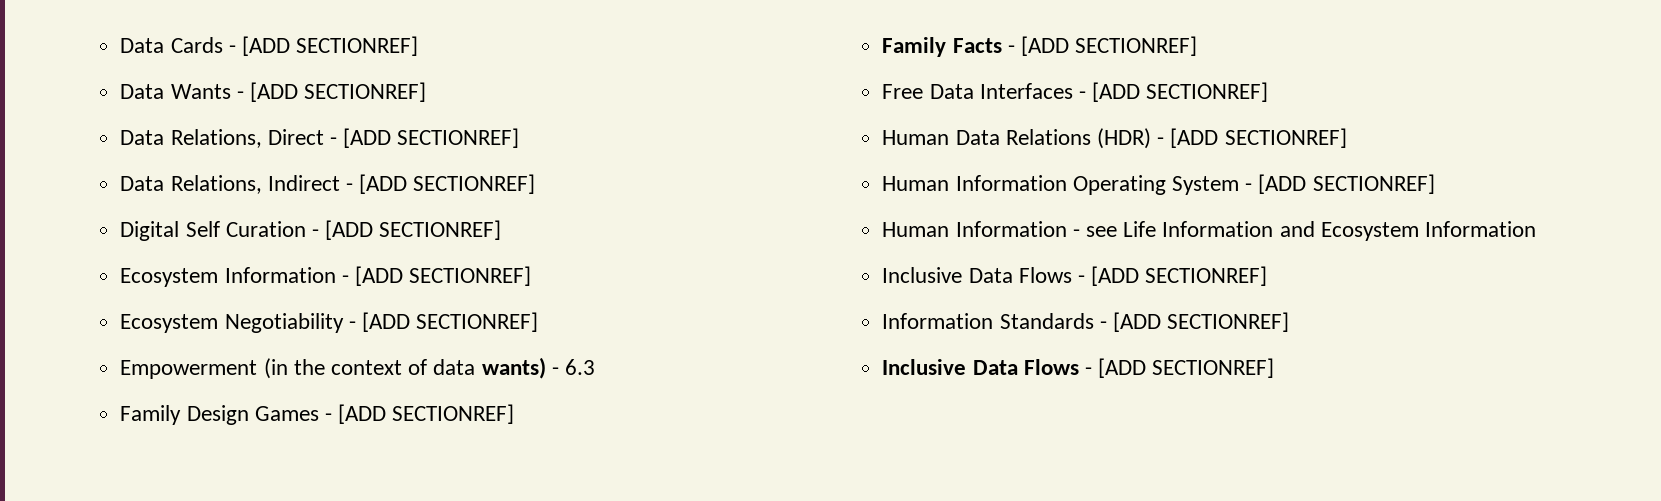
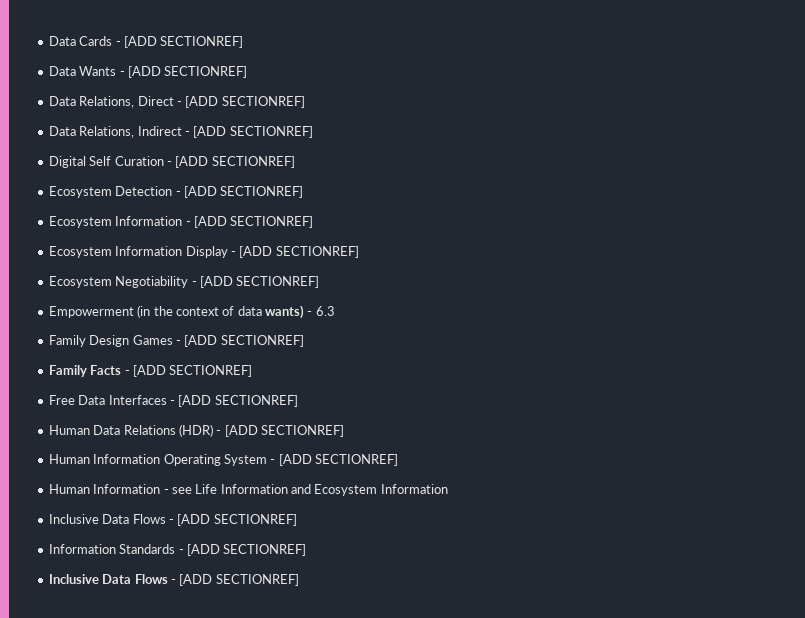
+ Ecosystem Detection - [ADD SECTIONREF]
+ Ecosystem Information Display - [ADD SECTIONREF]

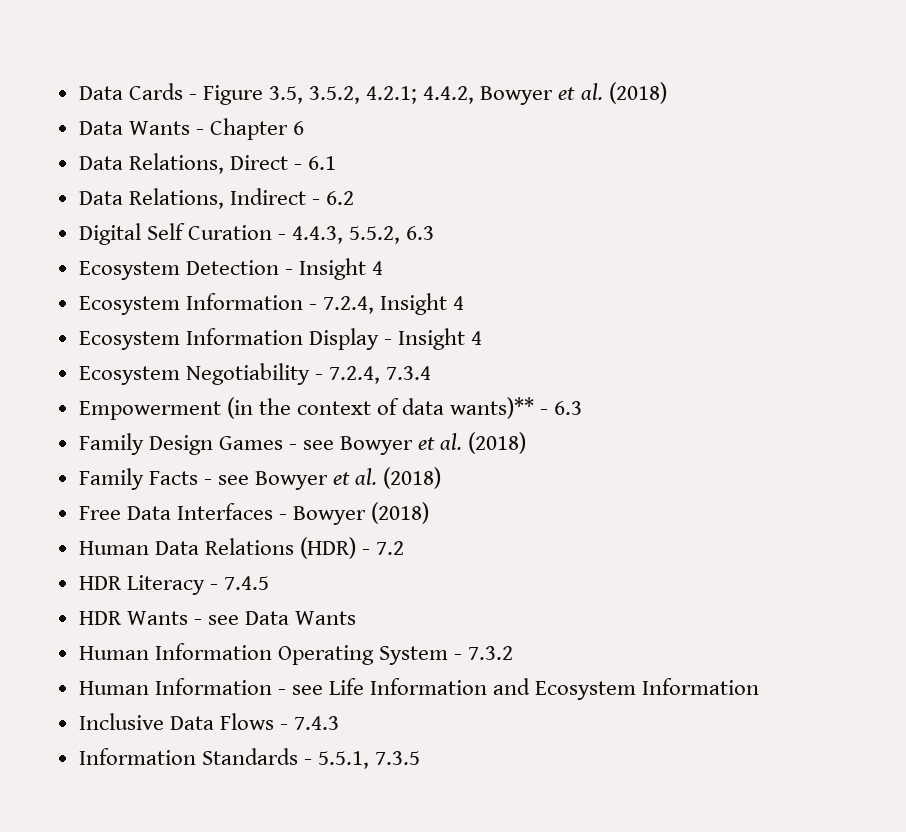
- Data Cards - [ADD SECTIONREF]
+ Data Cards - Figure 3.5, 3.5.2, 4.2.1; 4.4.2, Bowyer et al. (2018)
- Data Wants - [ADD SECTIONREF]
+ Data Wants - Chapter 6
- Data Relations, Direct - [ADD SECTIONREF]
+ Data Relations, Direct - 6.1
- Data Relations, Indirect - [ADD SECTIONREF]
+ Data Relations, Indirect - 6.2
- Digital Self Curation - [ADD SECTIONREF]
+ Digital Self Curation - 4.4.3, 5.5.2, 6.3
- Ecosystem Detection - [ADD SECTIONREF]
+ Ecosystem Detection - Insight 4
- Ecosystem Information - [ADD SECTIONREF]
+ Ecosystem Information - 7.2.4, Insight 4
- Ecosystem Information Display - [ADD SECTIONREF]
+ Ecosystem Information Display - Insight 4
- Ecosystem Negotiability - [ADD SECTIONREF]
+ Ecosystem Negotiability - 7.2.4, 7.3.4
- Empowerment (in the context of data wants) - 6.3
+ Empowerment (in the context of data wants)** - 6.3
- Family Design Games - [ADD SECTIONREF]
- Family Facts - [ADD SECTIONREF]
+ Family Design Games - see Bowyer et al. (2018)
+ Family Facts - see Bowyer et al. (2018)
- Free Data Interfaces - [ADD SECTIONREF]
+ Free Data Interfaces - Bowyer (2018)
- Human Data Relations (HDR) - [ADD SECTIONREF]
+ Human Data Relations (HDR) - 7.2
+ HDR Literacy - 7.4.5
+ HDR Wants - see Data Wants
- Human Information Operating System - [ADD SECTIONREF]
+ Human Information Operating System - 7.3.2
  Human Information - see Life Information and Ecosystem Information
- Inclusive Data Flows - [ADD SECTIONREF]
+ Inclusive Data Flows - 7.4.3
- Information Standards - [ADD SECTIONREF]
- Inclusive Data Flows - [ADD SECTIONREF]
+ Information Standards - 5.5.1, 7.3.5

